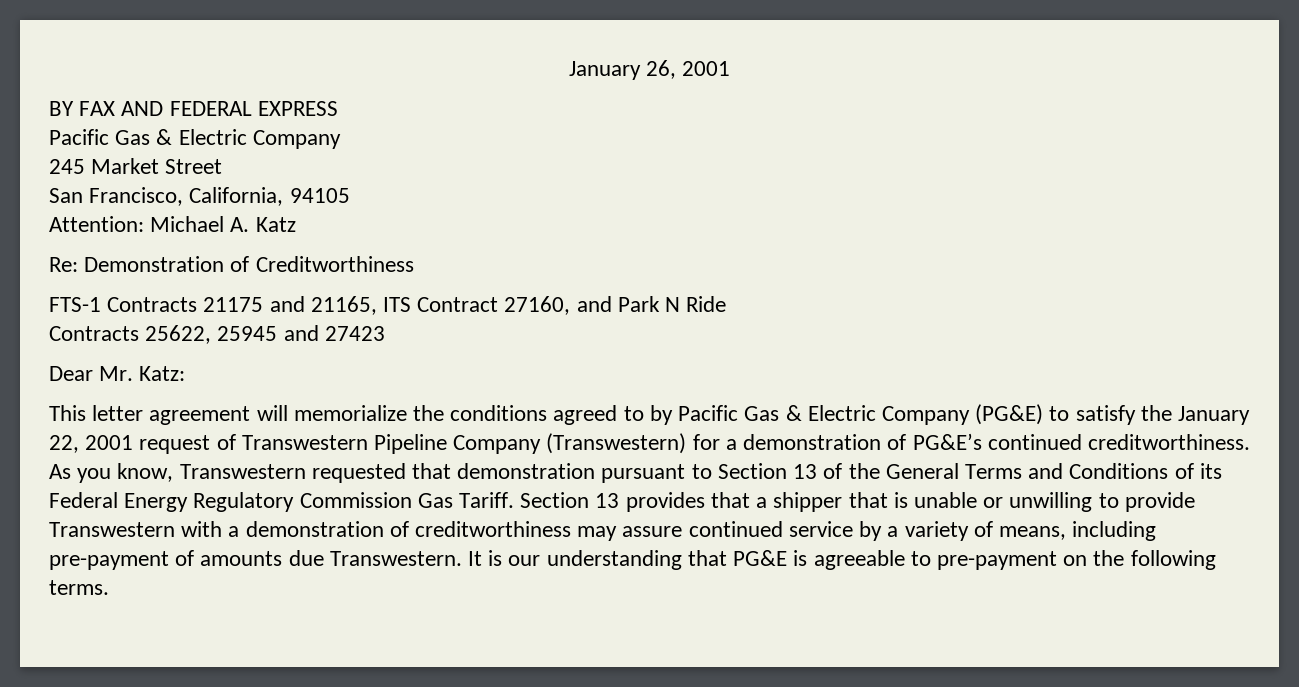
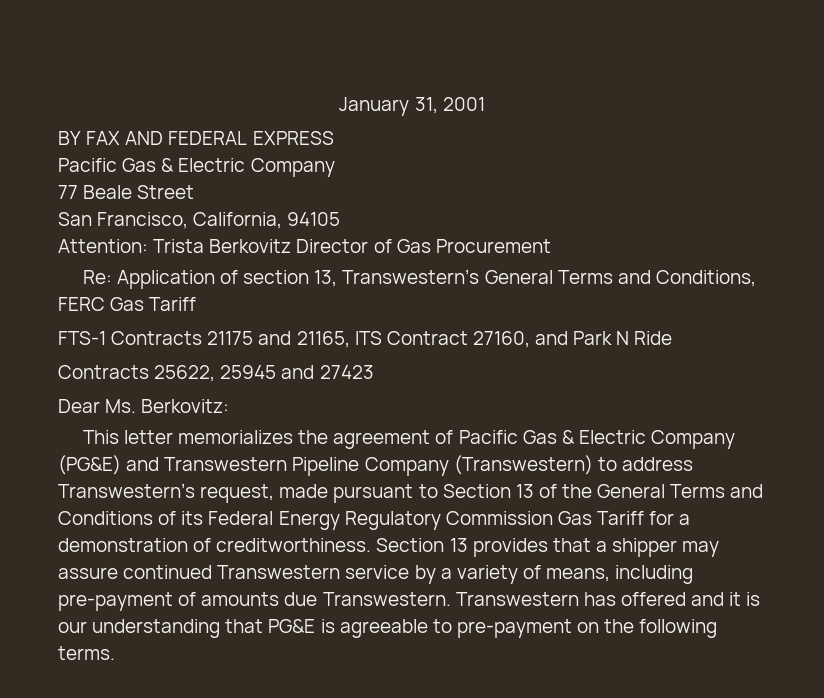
- January 26, 2001
+ January 31, 2001
- 245 Market Street
+ 77 Beale Street
- Attention: Michael A. Katz
- Re: Demonstration of Creditworthiness
+ Attention: Trista Berkovitz Director of Gas Procurement
+ Re: Application of section 13, Transwestern’s General Terms and Conditions, FERC Gas Tariff
- Dear Mr. Katz:
+ Dear Ms. Berkovitz:
- This letter agreement will memorialize the conditions agreed to by Pacific Gas & Electric Company (PG&E) to satisfy the January 22, 2001 request of Transwestern Pipeline Company (Transwestern) for a demonstration of PG&E’s continued creditworthiness. As you know, Transwestern requested that demonstration pursuant to Section 13 of the General Terms and Conditions of its Federal Energy Regulatory Commission Gas Tariff.
+ This letter memorializes the agreement of Pacific Gas & Electric Company (PG&E) and Transwestern Pipeline Company (Transwestern) to address Transwestern’s request, made pursuant to Section 13 of the General Terms and Conditions of its Federal Energy Regulatory Commission Gas Tariff for a demonstration of creditworthiness.
- Section 13 provides that a shipper that is unable or unwilling to provide Transwestern with a demonstration of creditworthiness may assure continued service by a variety of means, including pre-payment of amounts due Transwestern.
+ Section 13 provides that a shipper may assure continued Transwestern service by a variety of means, including pre-payment of amounts due Transwestern.
- It is our understanding that PG&E is agreeable to pre-payment on the following terms.
+ Transwestern has offered and it is our understanding that PG&E is agreeable to pre-payment on the following terms.

